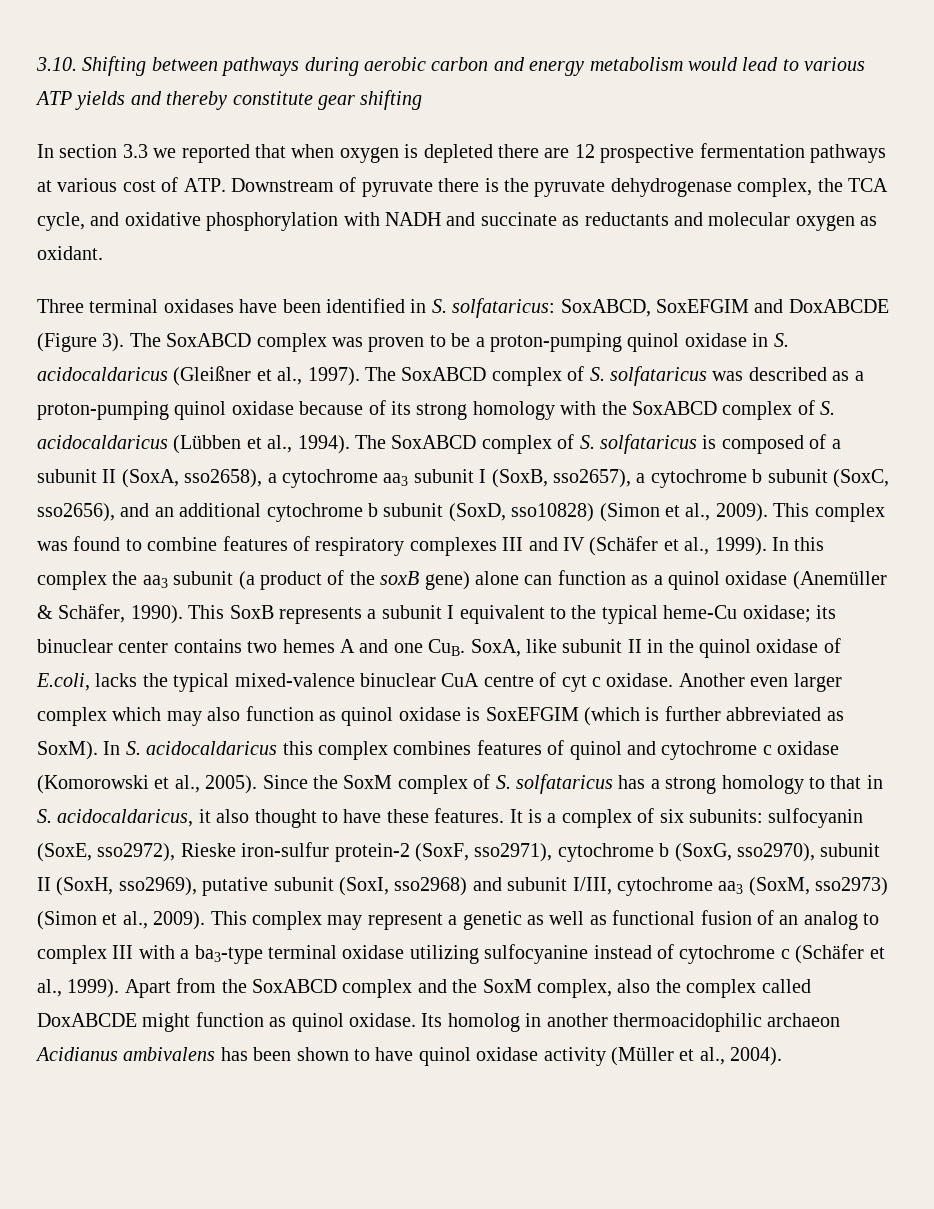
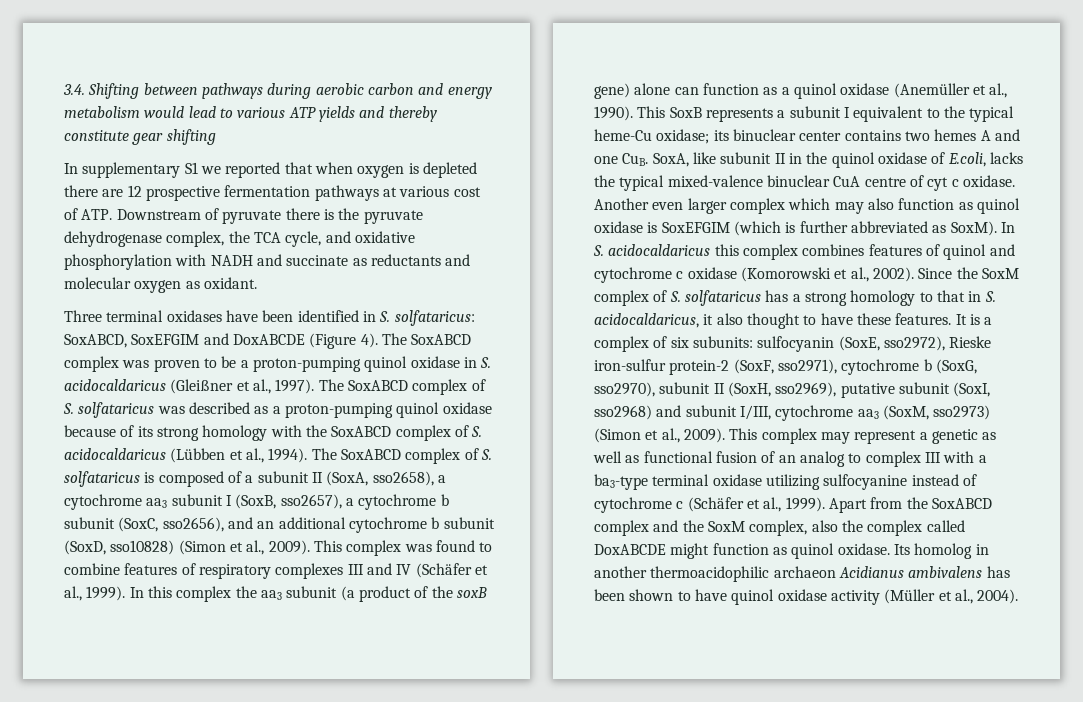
- 3.10. Shifting between pathways during aerobic carbon and energy metabolism would lead to various ATP yields and thereby constitute gear shifting
+ 3.4. Shifting between pathways during aerobic carbon and energy metabolism would lead to various ATP yields and thereby constitute gear shifting
- In section 3.3 we reported that when oxygen is depleted there are 12 prospective fermentation pathways at various cost of ATP. Downstream of pyruvate there is the pyruvate dehydrogenase complex, the TCA cycle, and oxidative phosphorylation with NADH and succinate as reductants and molecular oxygen as oxidant.
+ In supplementary S1 we reported that when oxygen is depleted there are 12 prospective fermentation pathways at various cost of ATP. Downstream of pyruvate there is the pyruvate dehydrogenase complex, the TCA cycle, and oxidative phosphorylation with NADH and succinate as reductants and molecular oxygen as oxidant.
- Three terminal oxidases have been identified in S. solfataricus: SoxABCD, SoxEFGIM and DoxABCDE (Figure 3).
+ Three terminal oxidases have been identified in S. solfataricus: SoxABCD, SoxEFGIM and DoxABCDE (Figure 4).
- In this complex the aa3 subunit (a product of the soxB gene) alone can function as a quinol oxidase (Anemüller & Schäfer, 1990).
+ In this complex the aa3 subunit (a product of the soxB gene) alone can function as a quinol oxidase (Anemüller et al., 1990).
- In S. acidocaldaricus this complex combines features of quinol and cytochrome c oxidase (Komorowski et al., 2005).
+ In S. acidocaldaricus this complex combines features of quinol and cytochrome c oxidase (Komorowski et al., 2002).

